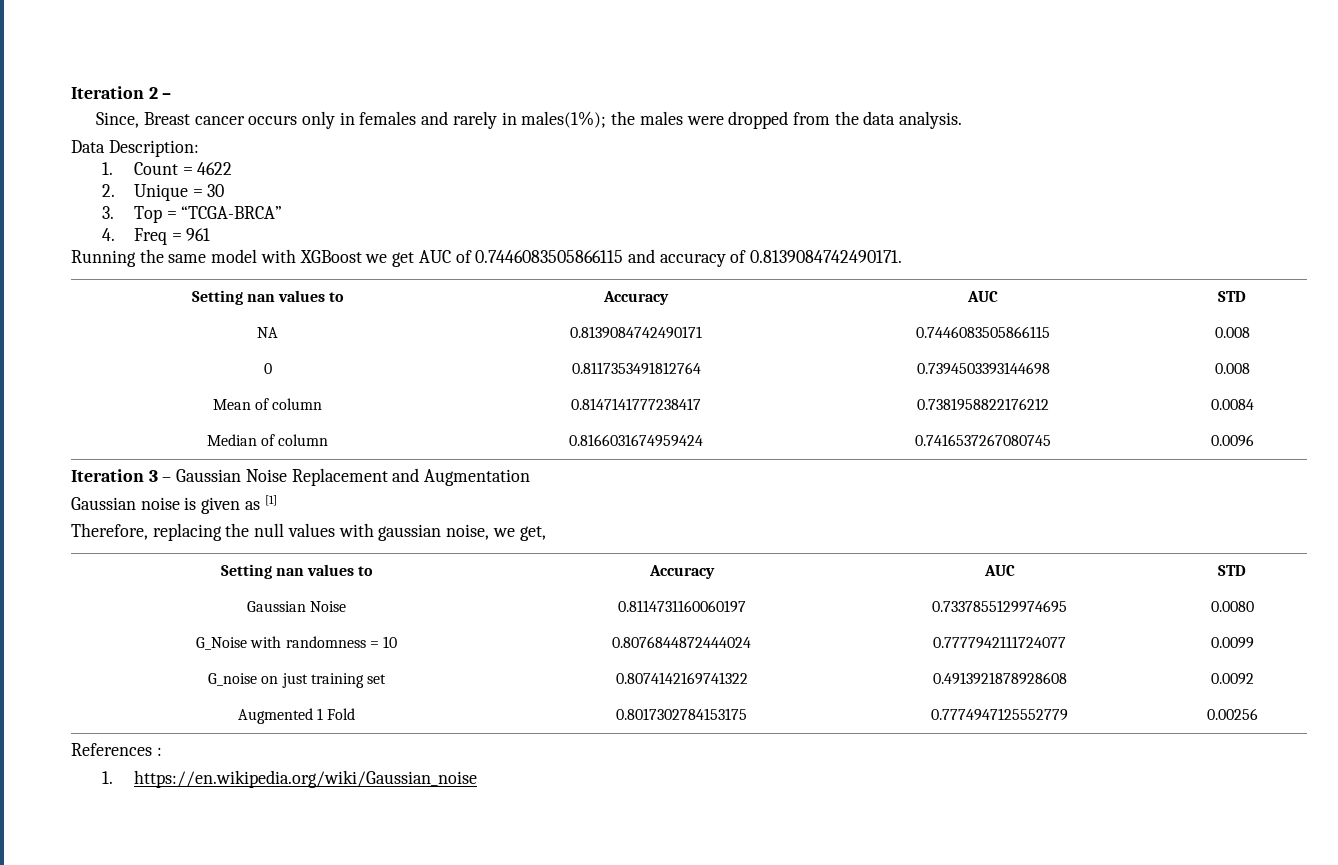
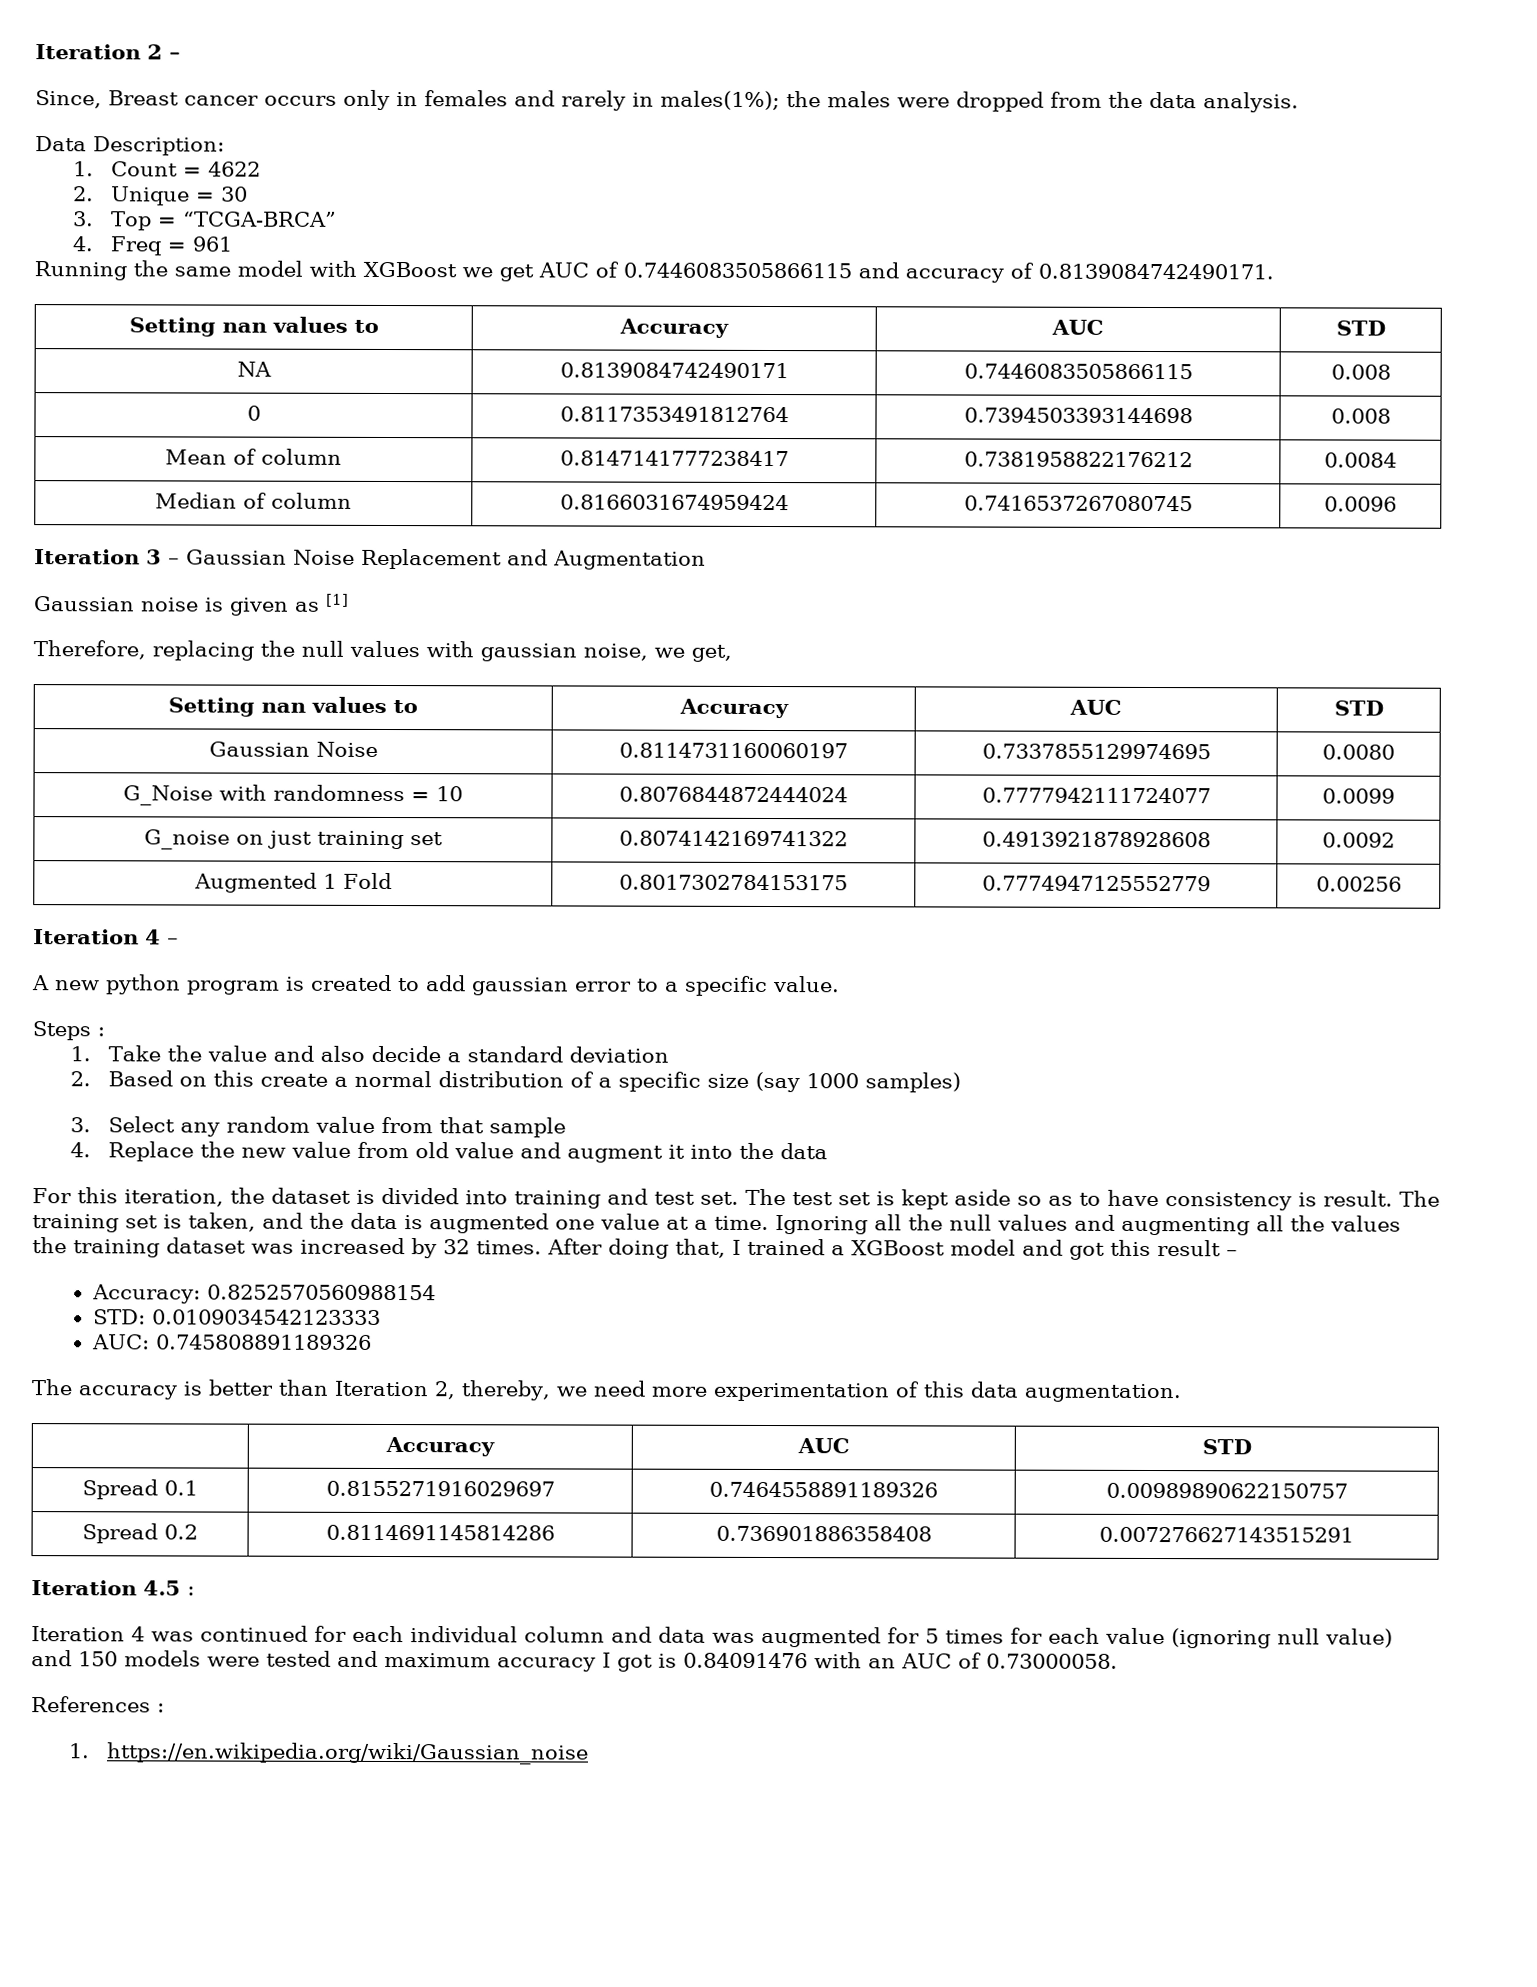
+ Iteration 4 –
+ A new python program is created to add gaussian error to a specific value.
+ Steps :
+ 1. Take the value and also decide a standard deviation
+ 2. Based on this create a normal distribution of a specific size (say 1000 samples)
+ 3. Select any random value from that sample
+ 4. Replace the new value from old value and augment it into the data
+ For this iteration, the dataset is divided into training and test set. The test set is kept aside so as to have consistency is result. The training set is taken, and the data is augmented one value at a time. Ignoring all the null values and augmenting all the values the training dataset was increased by 32 times. After doing that, I trained a XGBoost model and got this result –
+ Accuracy: 0.8252570560988154
+ STD: 0.0109034542123333
+ AUC: 0.745808891189326
+ The accuracy is better than Iteration 2, thereby, we need more experimentation of this data augmentation.
+ | Accuracy | AUC | STD
+ Spread 0.1 | 0.8155271916029697 | 0.7464558891189326 | 0.00989890622150757
+ Spread 0.2 | 0.8114691145814286 | 0.736901886358408 | 0.007276627143515291
+ Iteration 4.5 :
+ Iteration 4 was continued for each individual column and data was augmented for 5 times for each value (ignoring null value) and 150 models were tested and maximum accuracy I got is 0.84091476 with an AUC of 0.73000058.

